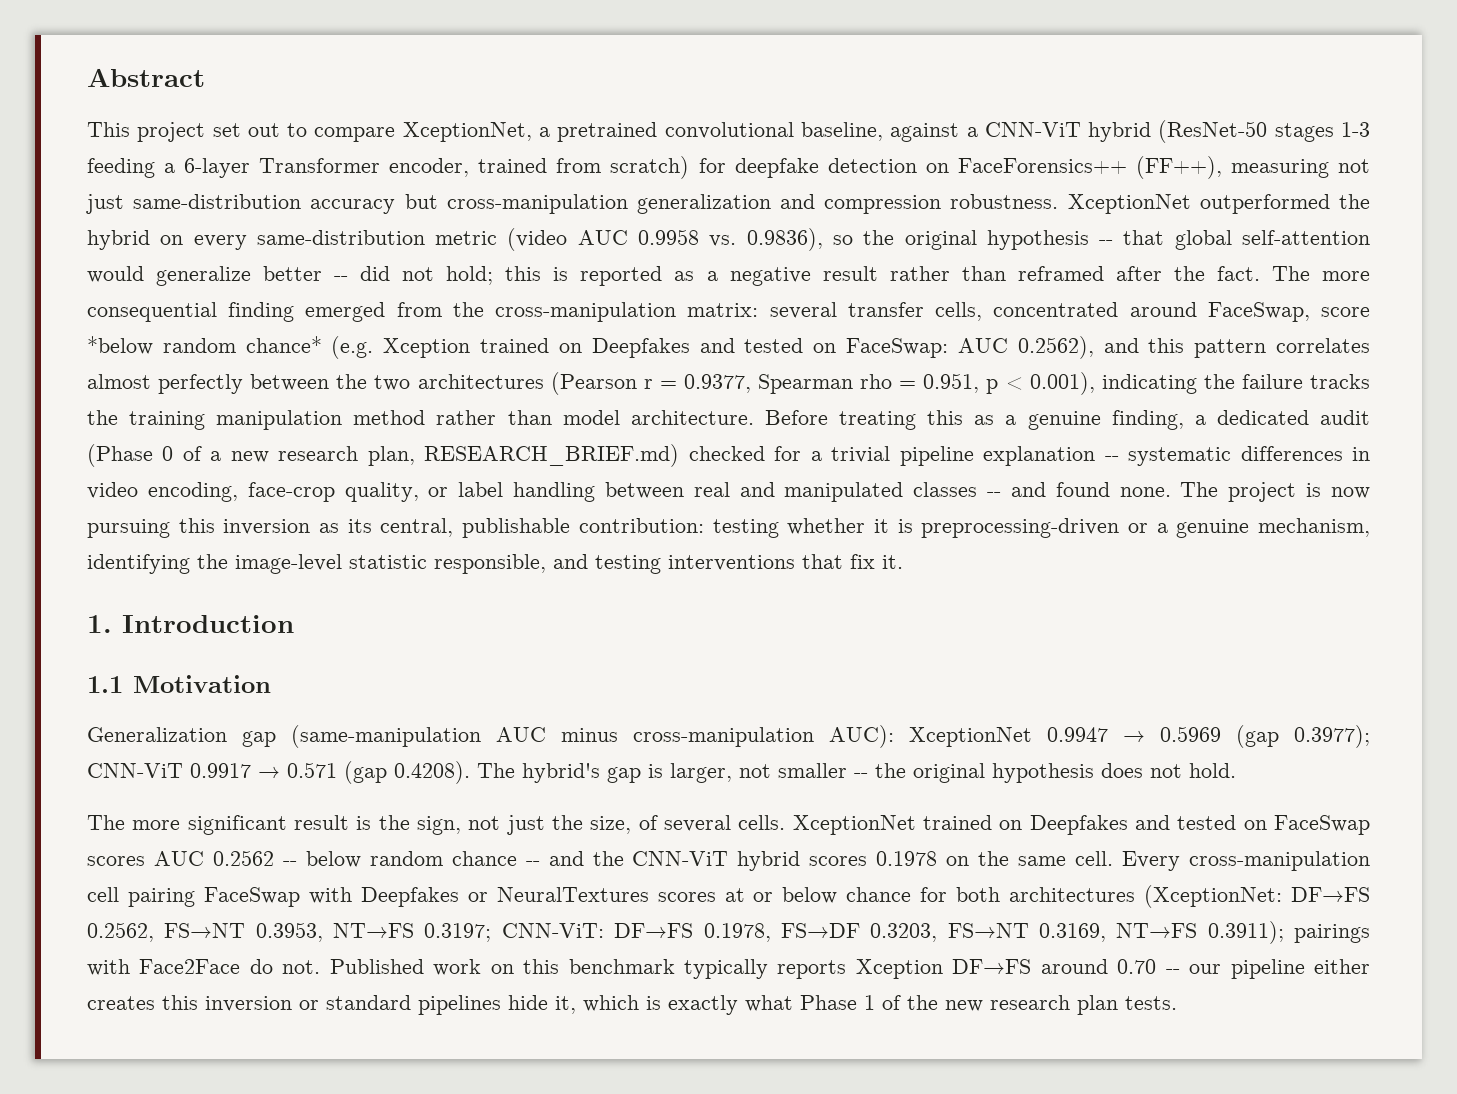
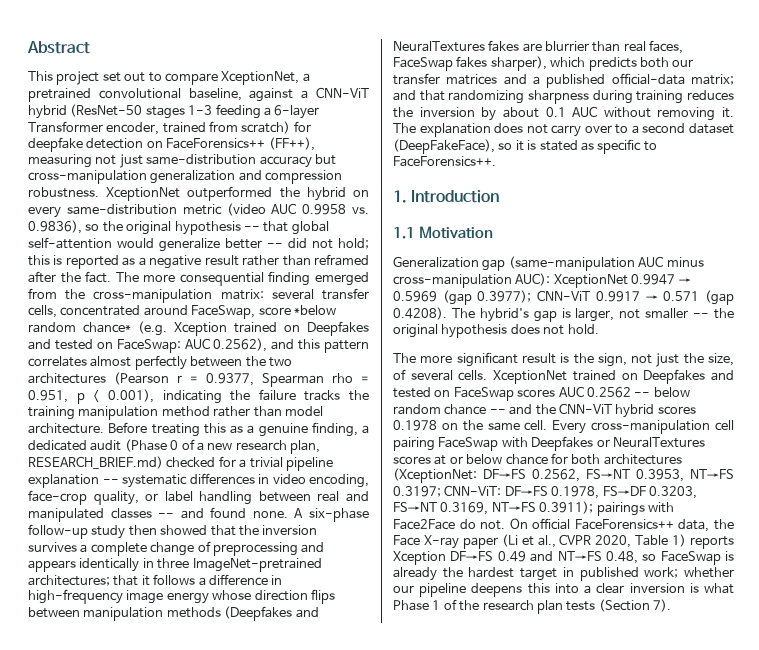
- The project is now pursuing this inversion as its central, publishable contribution: testing whether it is preprocessing-driven or a genuine mechanism, identifying the image-level statistic responsible, and testing interventions that fix it.
+ A six-phase follow-up study then showed that the inversion survives a complete change of preprocessing and appears identically in three ImageNet-pretrained architectures; that it follows a difference in high-frequency image energy whose direction flips between manipulation methods (Deepfakes and NeuralTextures fakes are blurrier than real faces, FaceSwap fakes sharper), which predicts both our transfer matrices and a published official-data matrix; and that randomizing sharpness during training reduces the inversion by about 0.1 AUC without removing it. The explanation does not carry over to a second dataset (DeepFakeFace), so it is stated as specific to FaceForensics++.
- Published work on this benchmark typically reports Xception DF→FS around 0.70 -- our pipeline either creates this inversion or standard pipelines hide it, which is exactly what Phase 1 of the new research plan tests.
+ On official FaceForensics++ data, the Face X-ray paper (Li et al., CVPR 2020, Table 1) reports Xception DF→FS 0.49 and NT→FS 0.48, so FaceSwap is already the hardest target in published work; whether our pipeline deepens this into a clear inversion is what Phase 1 of the research plan tests (Section 7).

